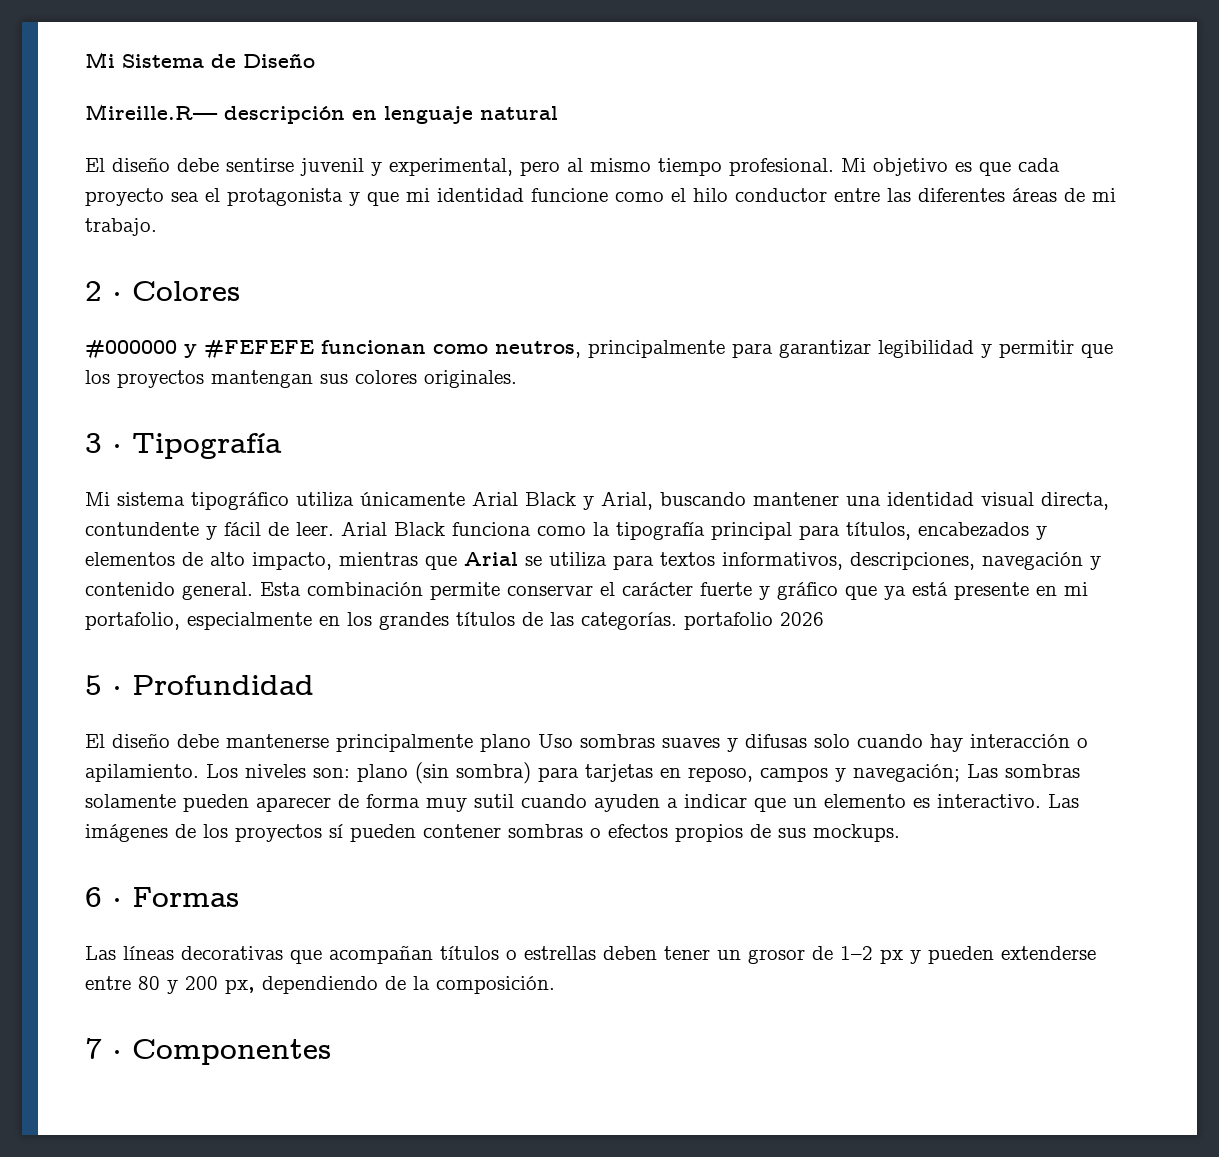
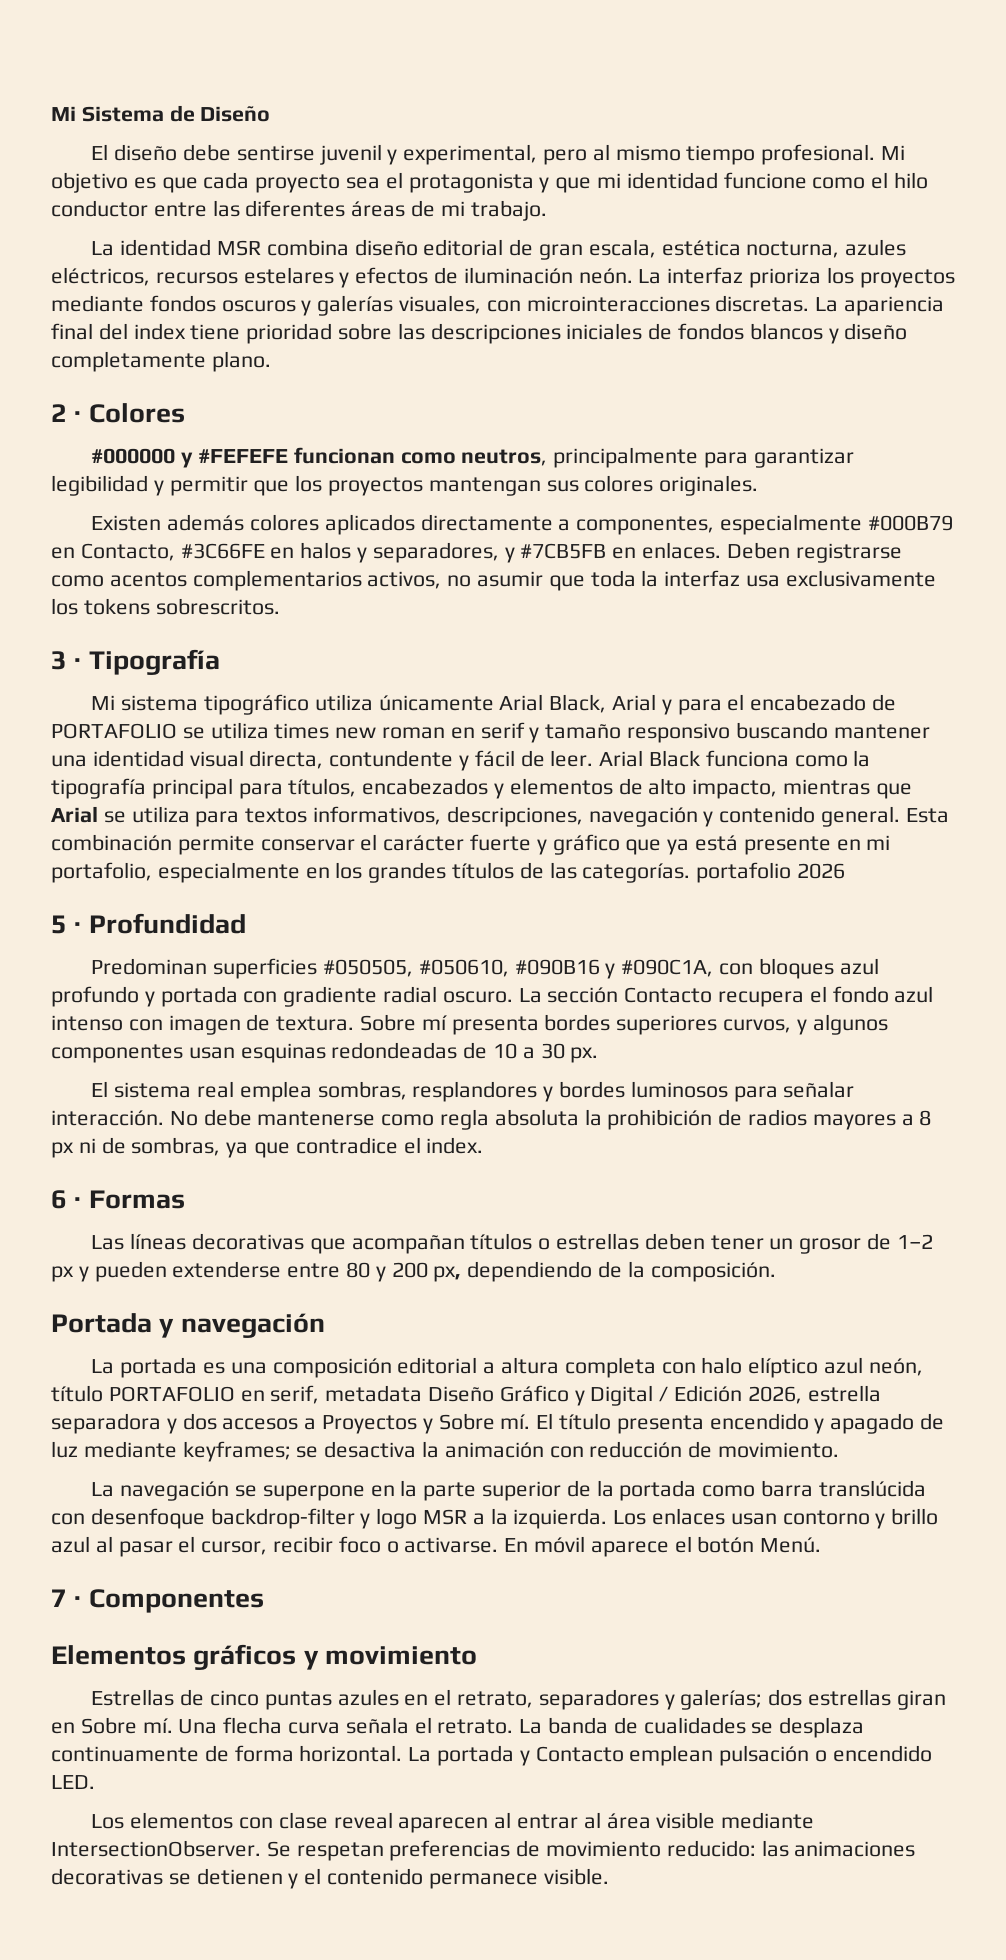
- Mireille.R— descripción en lenguaje natural
+ La identidad MSR combina diseño editorial de gran escala, estética nocturna, azules eléctricos, recursos estelares y efectos de iluminación neón. La interfaz prioriza los proyectos mediante fondos oscuros y galerías visuales, con microinteracciones discretas. La apariencia final del index tiene prioridad sobre las descripciones iniciales de fondos blancos y diseño completamente plano.
+ Existen además colores aplicados directamente a componentes, especialmente #000B79 en Contacto, #3C66FE en halos y separadores, y #7CB5FB en enlaces. Deben registrarse como acentos complementarios activos, no asumir que toda la interfaz usa exclusivamente los tokens sobrescritos.
- Mi sistema tipográfico utiliza únicamente Arial Black y Arial, buscando mantener una identidad visual directa, contundente y fácil de leer.
+ Mi sistema tipográfico utiliza únicamente Arial Black, Arial y para el encabezado de PORTAFOLIO se utiliza times new roman en serif y tamaño responsivo buscando mantener una identidad visual directa, contundente y fácil de leer.
- El diseño debe mantenerse principalmente plano Uso sombras suaves y difusas solo cuando hay interacción o apilamiento. Los niveles son: plano (sin sombra) para tarjetas en reposo, campos y navegación; Las sombras solamente pueden aparecer de forma muy sutil cuando ayuden a indicar que un elemento es interactivo. Las imágenes de los proyectos sí pueden contener sombras o efectos propios de sus mockups.
+ Predominan superficies #050505, #050610, #090B16 y #090C1A, con bloques azul profundo y portada con gradiente radial oscuro. La sección Contacto recupera el fondo azul intenso con imagen de textura. Sobre mí presenta bordes superiores curvos, y algunos componentes usan esquinas redondeadas de 10 a 30 px.
+ El sistema real emplea sombras, resplandores y bordes luminosos para señalar interacción. No debe mantenerse como regla absoluta la prohibición de radios mayores a 8 px ni de sombras, ya que contradice el index.
+ Portada y navegación
+ La portada es una composición editorial a altura completa con halo elíptico azul neón, título PORTAFOLIO en serif, metadata Diseño Gráfico y Digital / Edición 2026, estrella separadora y dos accesos a Proyectos y Sobre mí. El título presenta encendido y apagado de luz mediante keyframes; se desactiva la animación con reducción de movimiento.
+ La navegación se superpone en la parte superior de la portada como barra translúcida con desenfoque backdrop-filter y logo MSR a la izquierda. Los enlaces usan contorno y brillo azul al pasar el cursor, recibir foco o activarse. En móvil aparece el botón Menú.
  7 · Componentes
+ Elementos gráficos y movimiento
+ Estrellas de cinco puntas azules en el retrato, separadores y galerías; dos estrellas giran en Sobre mí. Una flecha curva señala el retrato. La banda de cualidades se desplaza continuamente de forma horizontal. La portada y Contacto emplean pulsación o encendido LED.
+ Los elementos con clase reveal aparecen al entrar al área visible mediante IntersectionObserver. Se respetan preferencias de movimiento reducido: las animaciones decorativas se detienen y el contenido permanece visible.

